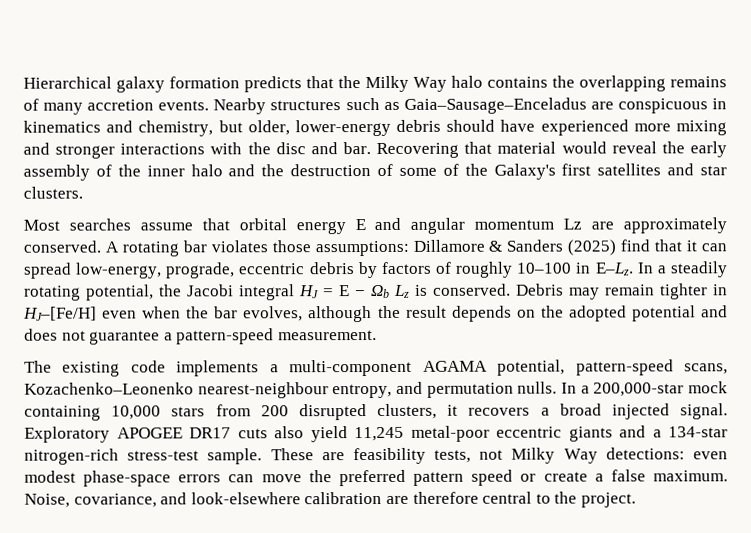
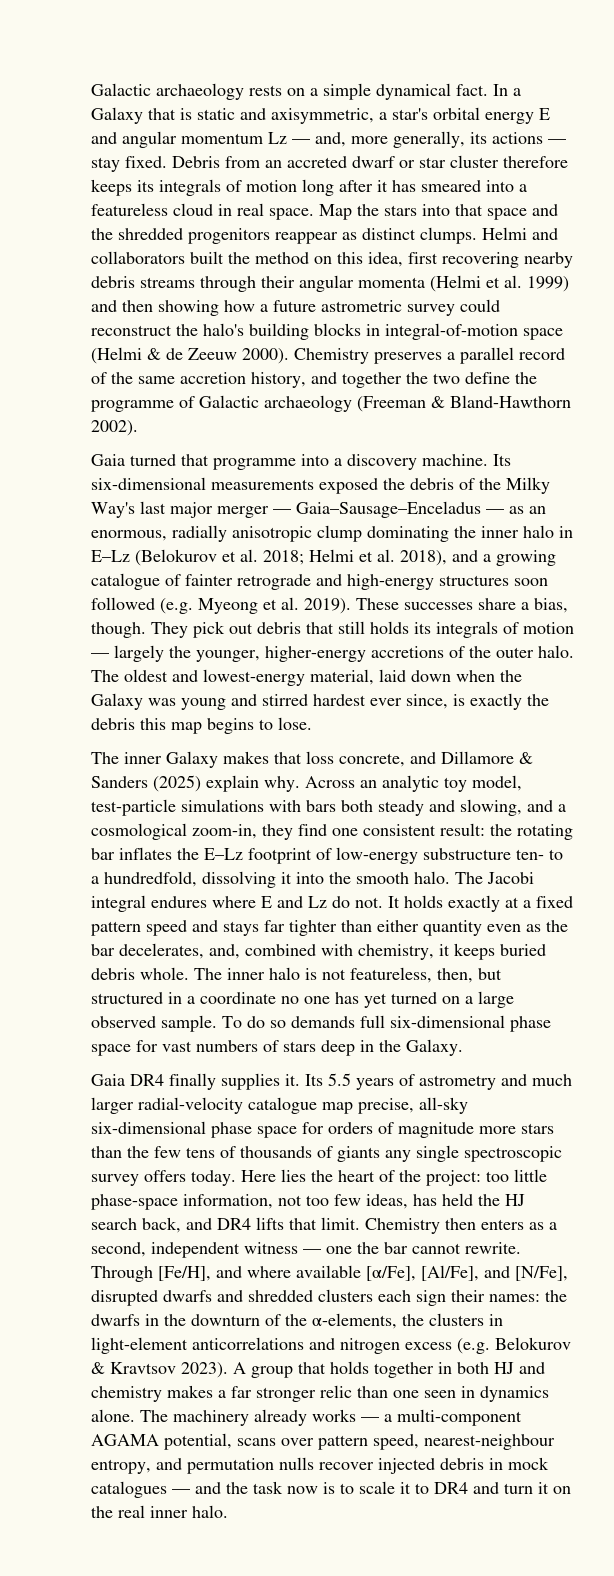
- Hierarchical galaxy formation predicts that the Milky Way halo contains the overlapping remains of many accretion events. Nearby structures such as Gaia–Sausage–Enceladus are conspicuous in kinematics and chemistry, but older, lower-energy debris should have experienced more mixing and stronger interactions with the disc and bar. Recovering that material would reveal the early assembly of the inner halo and the destruction of some of the Galaxy's first satellites and star clusters.
- Most searches assume that orbital energy E and angular momentum Lz are approximately conserved. A rotating bar violates those assumptions: Dillamore & Sanders (2025) find that it can spread low-energy, prograde, eccentric debris by factors of roughly 10–100 in E–Lz. In a steadily rotating potential, the Jacobi integral HJ = E − Ωb Lz is conserved. Debris may remain tighter in HJ–[Fe/H] even when the bar evolves, although the result depends on the adopted potential and does not guarantee a pattern-speed measurement.
- The existing code implements a multi-component AGAMA potential, pattern-speed scans, Kozachenko–Leonenko nearest-neighbour entropy, and permutation nulls. In a 200,000-star mock containing 10,000 stars from 200 disrupted clusters, it recovers a broad injected signal. Exploratory APOGEE DR17 cuts also yield 11,245 metal-poor eccentric giants and a 134-star nitrogen-rich stress-test sample. These are feasibility tests, not Milky Way detections: even modest phase-space errors can move the preferred pattern speed or create a false maximum. Noise, covariance, and look-elsewhere calibration are therefore central to the project.
+ Galactic archaeology rests on a simple dynamical fact. In a Galaxy that is static and axisymmetric, a star's orbital energy E and angular momentum Lz — and, more generally, its actions — stay fixed. Debris from an accreted dwarf or star cluster therefore keeps its integrals of motion long after it has smeared into a featureless cloud in real space. Map the stars into that space and the shredded progenitors reappear as distinct clumps. Helmi and collaborators built the method on this idea, first recovering nearby debris streams through their angular momenta (Helmi et al. 1999) and then showing how a future astrometric survey could reconstruct the halo's building blocks in integral-of-motion space (Helmi & de Zeeuw 2000). Chemistry preserves a parallel record of the same accretion history, and together the two define the programme of Galactic archaeology (Freeman & Bland-Hawthorn 2002).
+ Gaia turned that programme into a discovery machine. Its six-dimensional measurements exposed the debris of the Milky Way's last major merger — Gaia–Sausage–Enceladus — as an enormous, radially anisotropic clump dominating the inner halo in E–Lz (Belokurov et al. 2018; Helmi et al. 2018), and a growing catalogue of fainter retrograde and high-energy structures soon followed (e.g. Myeong et al. 2019). These successes share a bias, though. They pick out debris that still holds its integrals of motion — largely the younger, higher-energy accretions of the outer halo. The oldest and lowest-energy material, laid down when the Galaxy was young and stirred hardest ever since, is exactly the debris this map begins to lose.
+ The inner Galaxy makes that loss concrete, and Dillamore & Sanders (2025) explain why. Across an analytic toy model, test-particle simulations with bars both steady and slowing, and a cosmological zoom-in, they find one consistent result: the rotating bar inflates the E–Lz footprint of low-energy substructure ten- to a hundredfold, dissolving it into the smooth halo. The Jacobi integral endures where E and Lz do not. It holds exactly at a fixed pattern speed and stays far tighter than either quantity even as the bar decelerates, and, combined with chemistry, it keeps buried debris whole. The inner halo is not featureless, then, but structured in a coordinate no one has yet turned on a large observed sample. To do so demands full six-dimensional phase space for vast numbers of stars deep in the Galaxy.
+ Gaia DR4 finally supplies it. Its 5.5 years of astrometry and much larger radial-velocity catalogue map precise, all-sky six-dimensional phase space for orders of magnitude more stars than the few tens of thousands of giants any single spectroscopic survey offers today. Here lies the heart of the project: too little phase-space information, not too few ideas, has held the HJ search back, and DR4 lifts that limit. Chemistry then enters as a second, independent witness — one the bar cannot rewrite. Through [Fe/H], and where available [α/Fe], [Al/Fe], and [N/Fe], disrupted dwarfs and shredded clusters each sign their names: the dwarfs in the downturn of the α-elements, the clusters in light-element anticorrelations and nitrogen excess (e.g. Belokurov & Kravtsov 2023). A group that holds together in both HJ and chemistry makes a far stronger relic than one seen in dynamics alone. The machinery already works — a multi-component AGAMA potential, scans over pattern speed, nearest-neighbour entropy, and permutation nulls recover injected debris in mock catalogues — and the task now is to scale it to DR4 and turn it on the real inner halo.

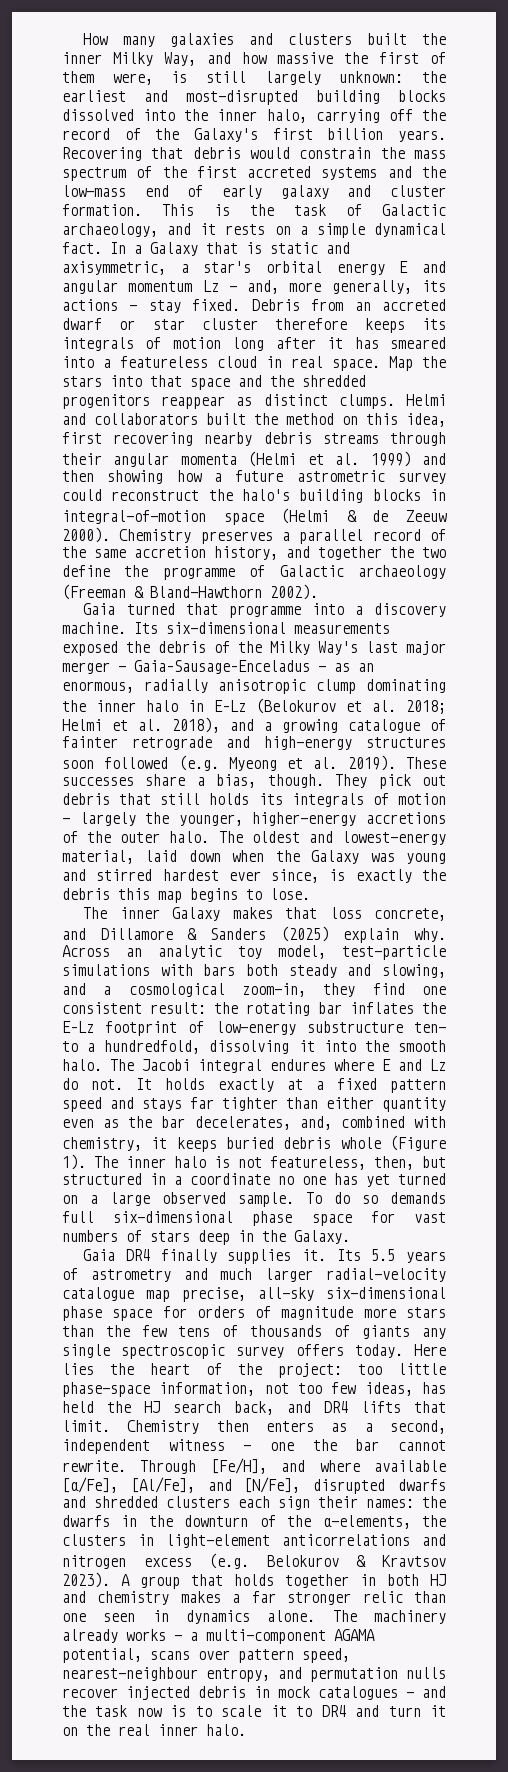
- Galactic archaeology rests on a simple dynamical fact.
+ How many galaxies and clusters built the inner Milky Way, and how massive the first of them were, is still largely unknown: the earliest and most-disrupted building blocks dissolved into the inner halo, carrying off the record of the Galaxy's first billion years. Recovering that debris would constrain the mass spectrum of the first accreted systems and the low-mass end of early galaxy and cluster formation. This is the task of Galactic archaeology, and it rests on a simple dynamical fact.
- It holds exactly at a fixed pattern speed and stays far tighter than either quantity even as the bar decelerates, and, combined with chemistry, it keeps buried debris whole.
+ It holds exactly at a fixed pattern speed and stays far tighter than either quantity even as the bar decelerates, and, combined with chemistry, it keeps buried debris whole (Figure 1).

